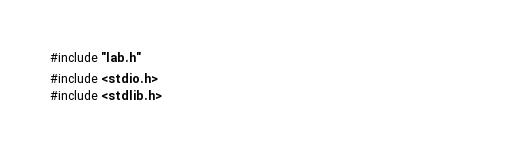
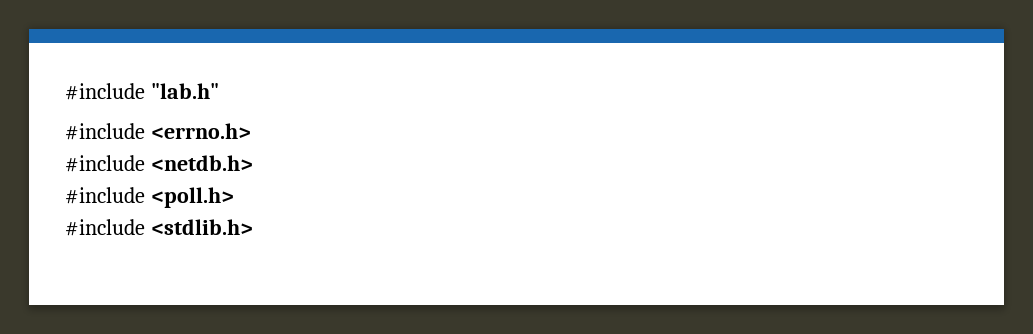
- #include <stdio.h>
+ #include <errno.h>
+ #include <netdb.h>
+ #include <poll.h>

